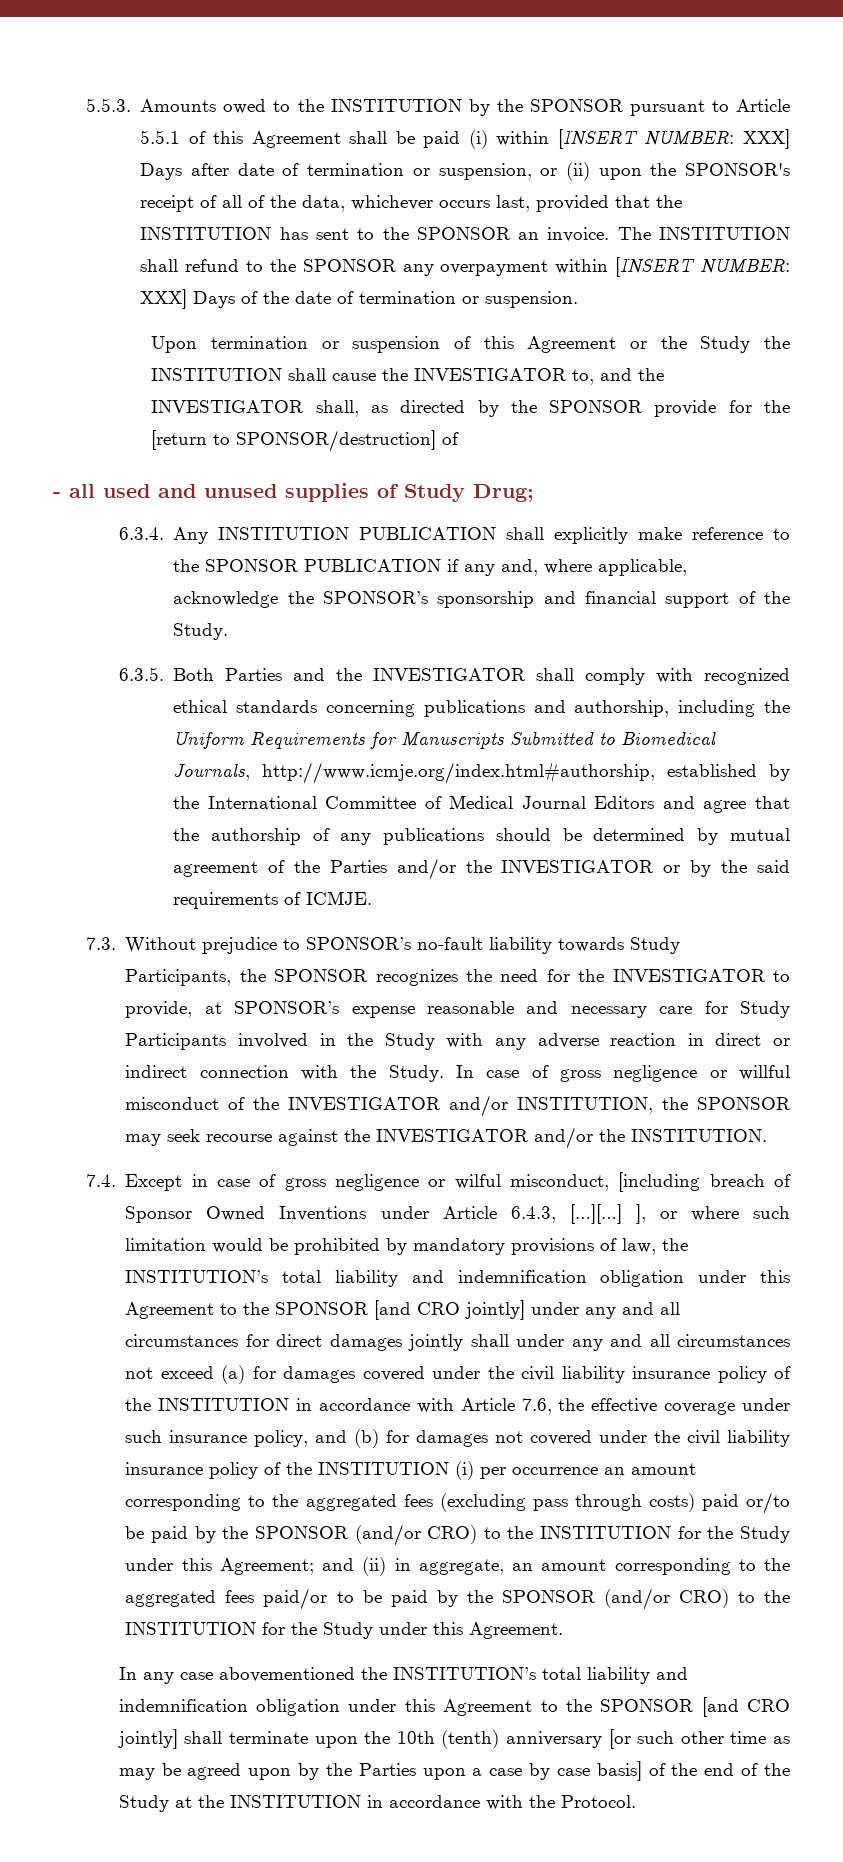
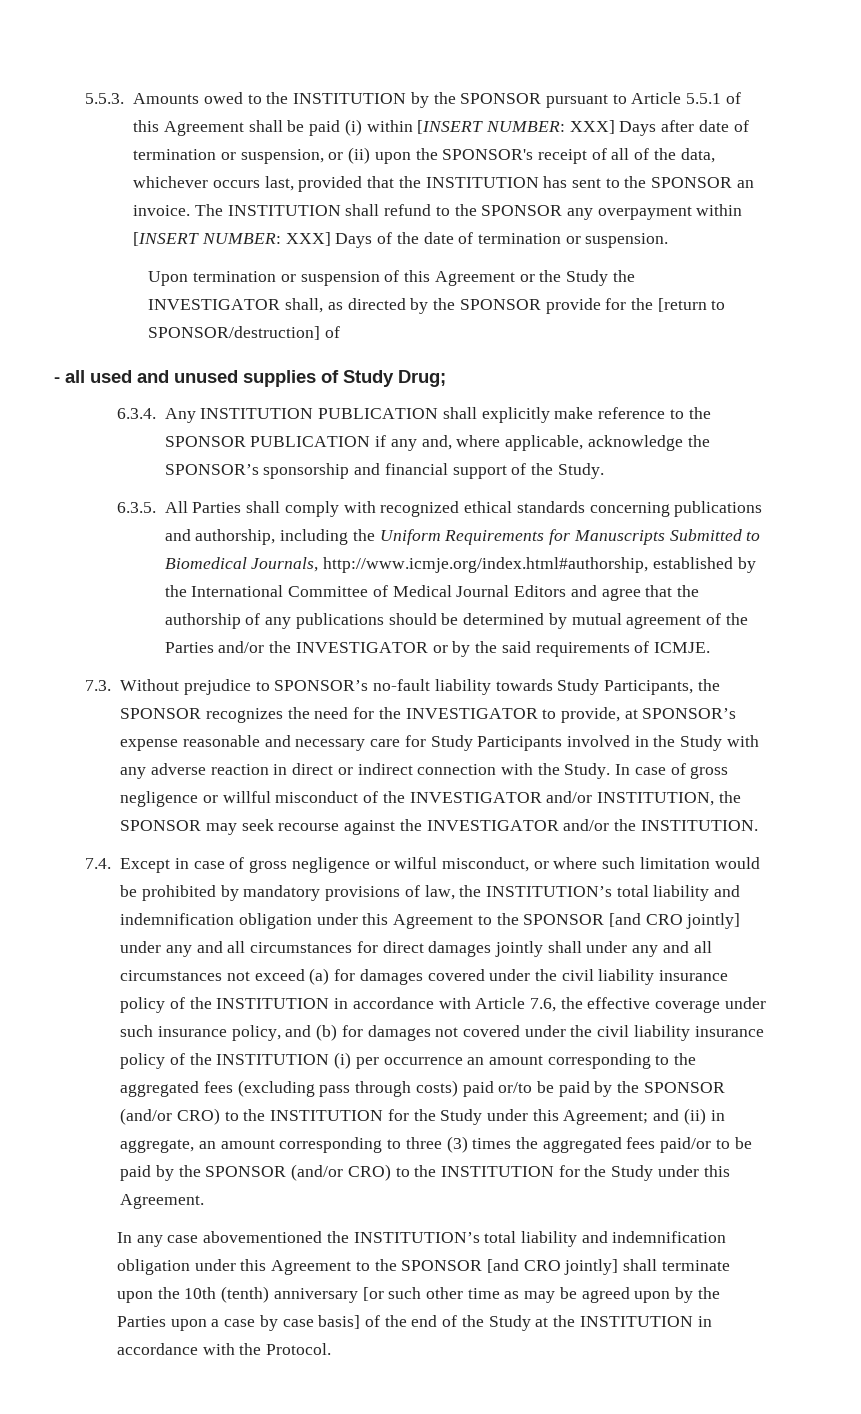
- Upon termination or suspension of this Agreement or the Study the INSTITUTION shall cause the INVESTIGATOR to, and the INVESTIGATOR shall, as directed by the SPONSOR provide for the [return to SPONSOR/destruction] of
+ Upon termination or suspension of this Agreement or the Study the INVESTIGATOR shall, as directed by the SPONSOR provide for the [return to SPONSOR/destruction] of
- 6.3.5. Both Parties and the INVESTIGATOR shall comply with recognized ethical standards concerning publications and authorship, including the Uniform Requirements for Manuscripts Submitted to Biomedical Journals, http://www.icmje.org/index.html#authorship, established by the International Committee of Medical Journal Editors and agree that the authorship of any publications should be determined by mutual agreement of the Parties and/or the INVESTIGATOR or by the said requirements of ICMJE.
+ 6.3.5. All Parties shall comply with recognized ethical standards concerning publications and authorship, including the Uniform Requirements for Manuscripts Submitted to Biomedical Journals, http://www.icmje.org/index.html#authorship, established by the International Committee of Medical Journal Editors and agree that the authorship of any publications should be determined by mutual agreement of the Parties and/or the INVESTIGATOR or by the said requirements of ICMJE.
- 7.4. Except in case of gross negligence or wilful misconduct, [including breach of Sponsor Owned Inventions under Article 6.4.3, […][…] ], or where such limitation would be prohibited by mandatory provisions of law, the INSTITUTION’s total liability and indemnification obligation under this Agreement to the SPONSOR [and CRO jointly] under any and all circumstances for direct damages jointly shall under any and all circumstances not exceed (a) for damages covered under the civil liability insurance policy of the INSTITUTION in accordance with Article 7.6, the effective coverage under such insurance policy, and (b) for damages not covered under the civil liability insurance policy of the INSTITUTION (i) per occurrence an amount corresponding to the aggregated fees (excluding pass through costs) paid or/to be paid by the SPONSOR (and/or CRO) to the INSTITUTION for the Study under this Agreement;
+ 7.4. Except in case of gross negligence or wilful misconduct, or where such limitation would be prohibited by mandatory provisions of law, the INSTITUTION’s total liability and indemnification obligation under this Agreement to the SPONSOR [and CRO jointly] under any and all circumstances for direct damages jointly shall under any and all circumstances not exceed (a) for damages covered under the civil liability insurance policy of the INSTITUTION in accordance with Article 7.6, the effective coverage under such insurance policy, and (b) for damages not covered under the civil liability insurance policy of the INSTITUTION (i) per occurrence an amount corresponding to the aggregated fees (excluding pass through costs) paid or/to be paid by the SPONSOR (and/or CRO) to the INSTITUTION for the Study under this Agreement;
- and (ii) in aggregate, an amount corresponding to the aggregated fees paid/or to be paid by the SPONSOR (and/or CRO) to the INSTITUTION for the Study under this Agreement.
+ and (ii) in aggregate, an amount corresponding to three (3) times the aggregated fees paid/or to be paid by the SPONSOR (and/or CRO) to the INSTITUTION for the Study under this Agreement.

